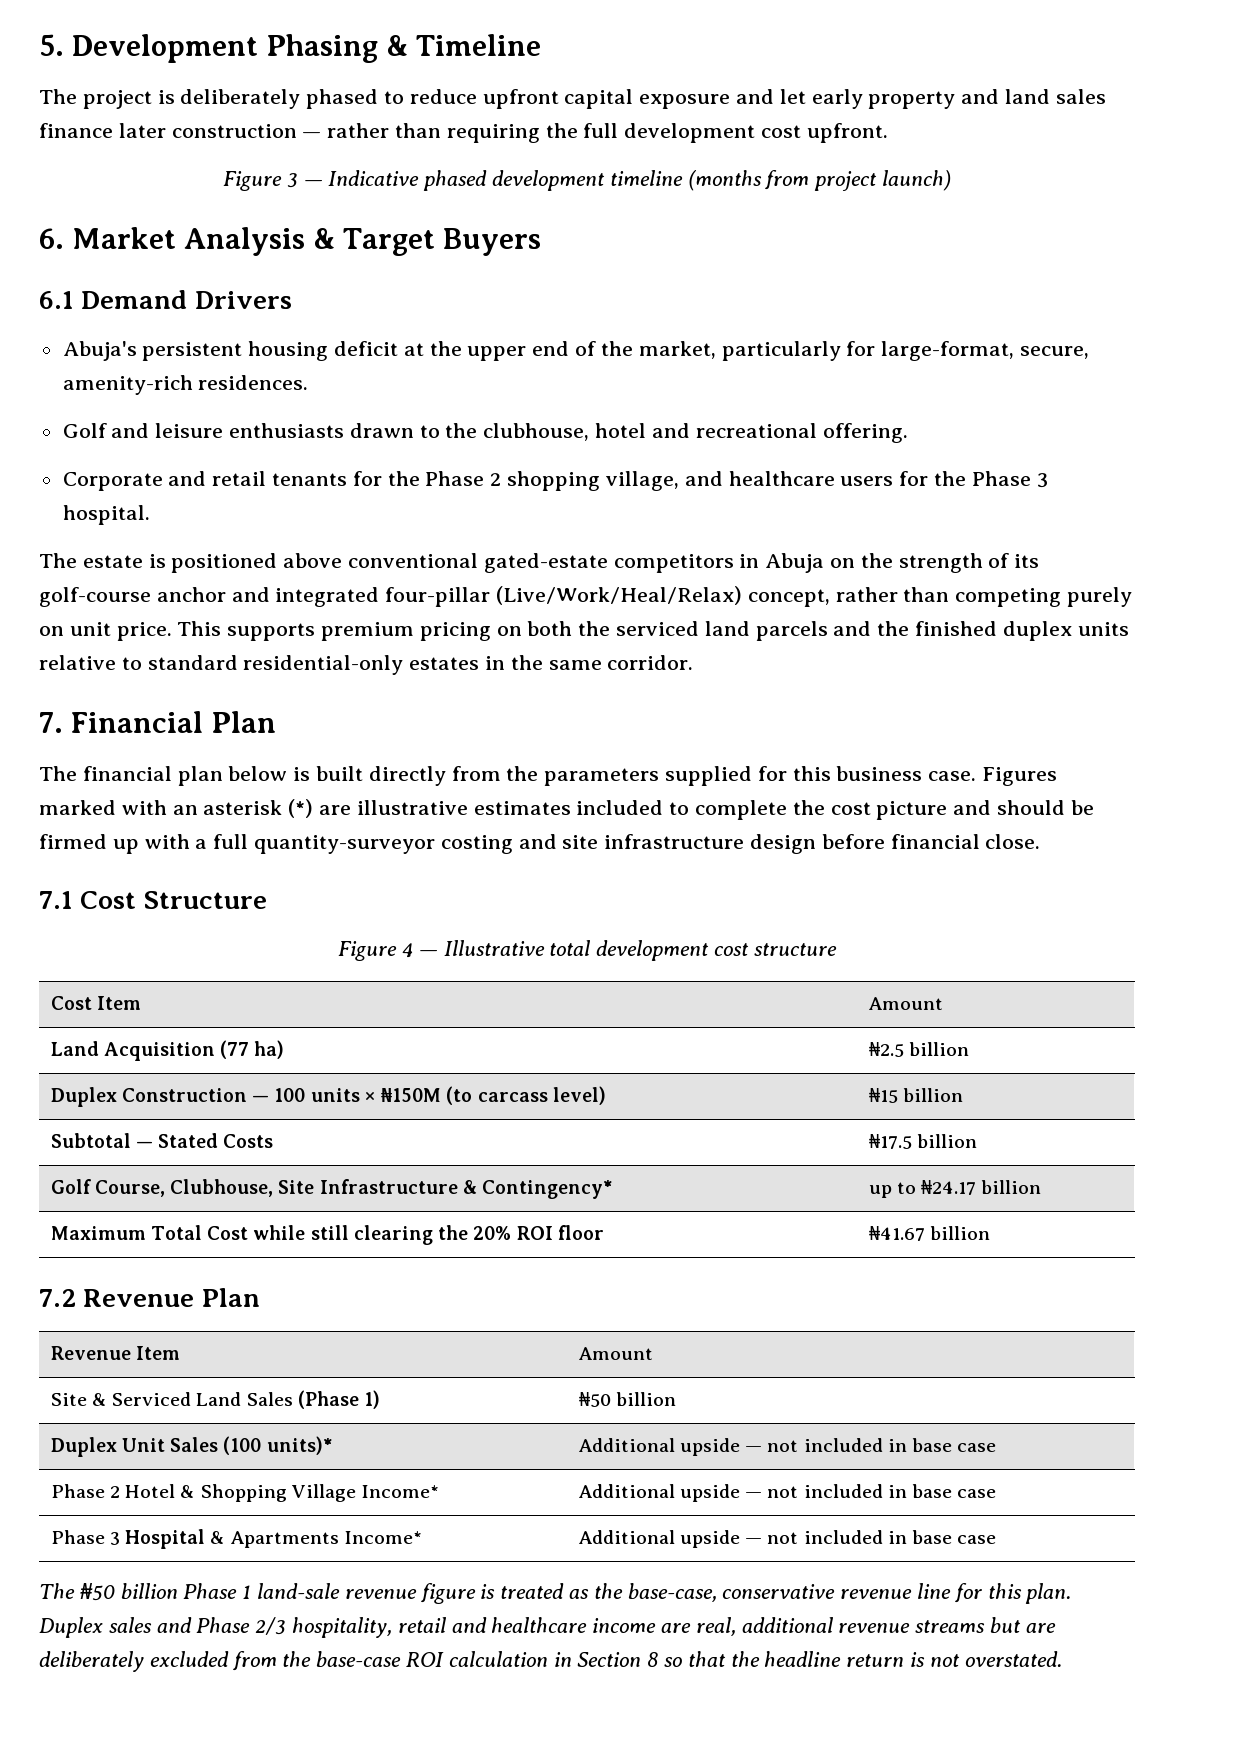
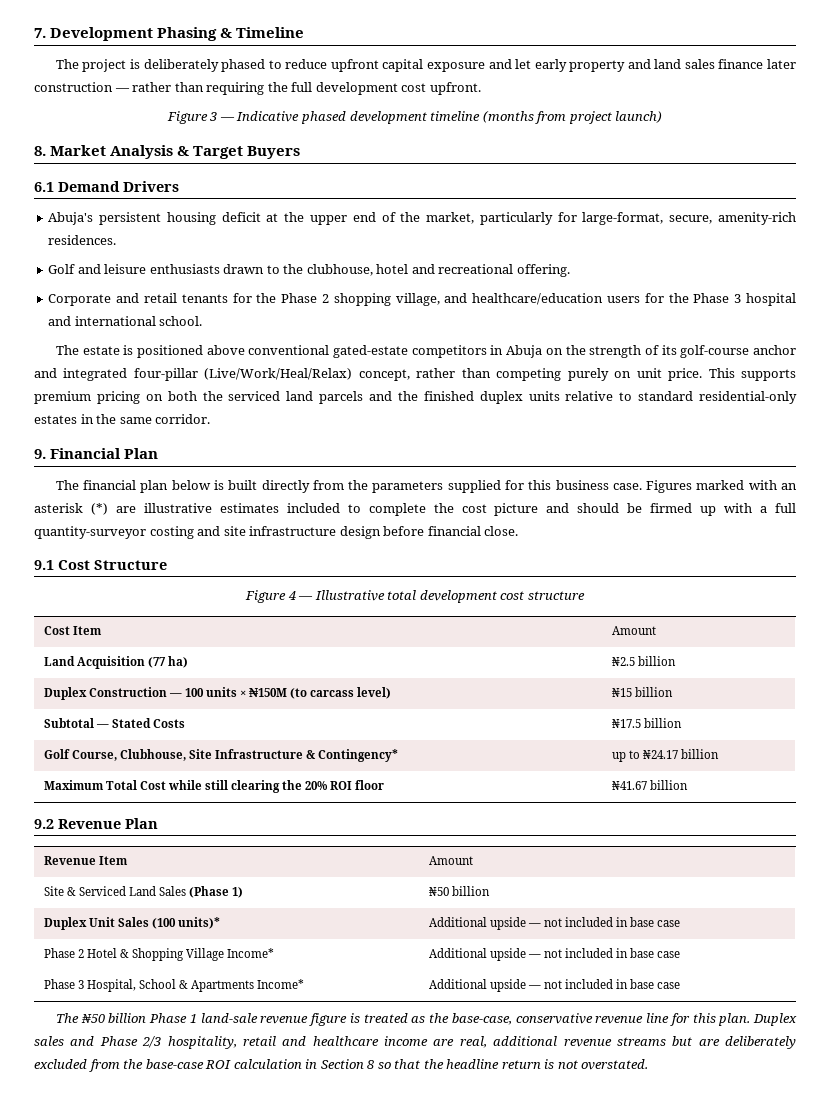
- 5. Development Phasing & Timeline
+ 7. Development Phasing & Timeline
- 6. Market Analysis & Target Buyers
+ 8. Market Analysis & Target Buyers
- Corporate and retail tenants for the Phase 2 shopping village, and healthcare users for the Phase 3 hospital.
+ Corporate and retail tenants for the Phase 2 shopping village, and healthcare/education users for the Phase 3 hospital and international school.
- 7. Financial Plan
+ 9. Financial Plan
- 7.1 Cost Structure
+ 9.1 Cost Structure
- 7.2 Revenue Plan
+ 9.2 Revenue Plan
- Phase 3 Hospital & Apartments Income* | Additional upside — not included in base case
+ Phase 3 Hospital, School & Apartments Income* | Additional upside — not included in base case

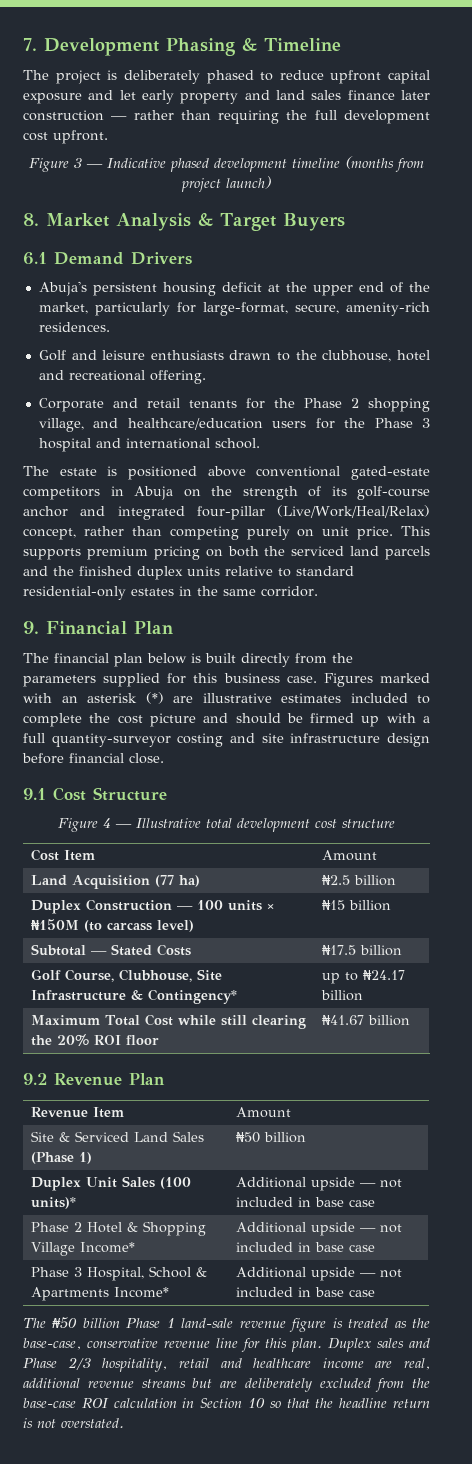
- Duplex sales and Phase 2/3 hospitality, retail and healthcare income are real, additional revenue streams but are deliberately excluded from the base-case ROI calculation in Section 8 so that the headline return is not overstated.
+ Duplex sales and Phase 2/3 hospitality, retail and healthcare income are real, additional revenue streams but are deliberately excluded from the base-case ROI calculation in Section 10 so that the headline return is not overstated.

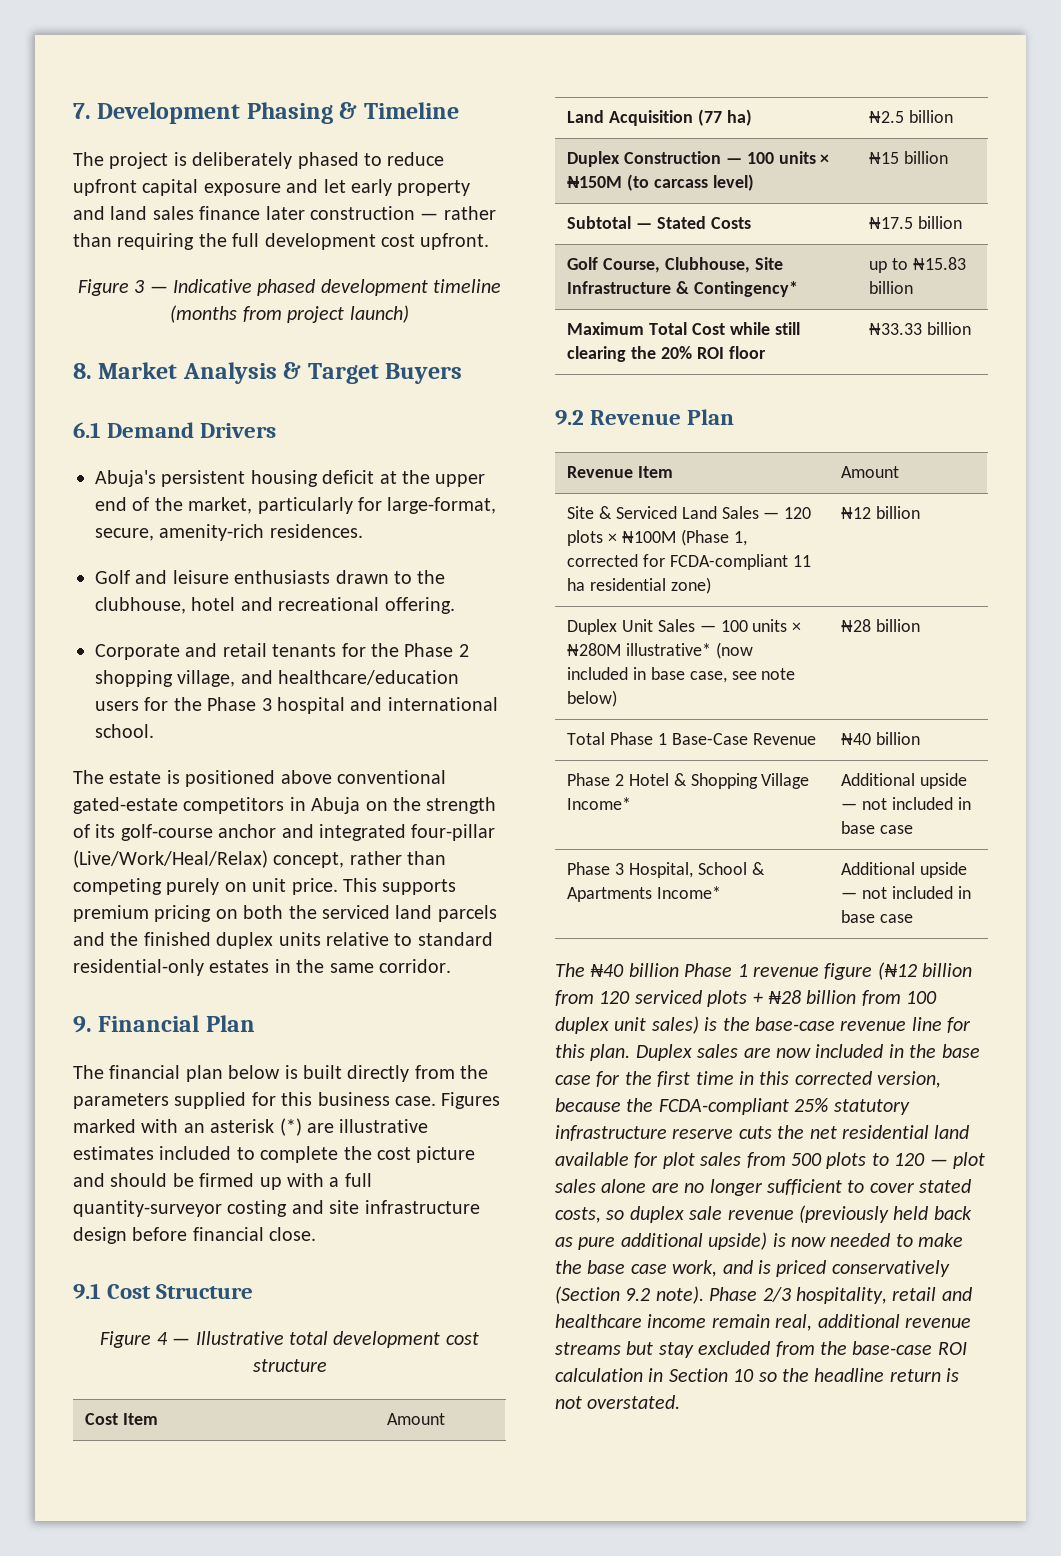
- Golf Course, Clubhouse, Site Infrastructure & Contingency* | up to ₦24.17 billion
+ Golf Course, Clubhouse, Site Infrastructure & Contingency* | up to ₦15.83 billion
- Maximum Total Cost while still clearing the 20% ROI floor | ₦41.67 billion
+ Maximum Total Cost while still clearing the 20% ROI floor | ₦33.33 billion
- Site & Serviced Land Sales (Phase 1) | ₦50 billion
- Duplex Unit Sales (100 units)* | Additional upside — not included in base case
+ Site & Serviced Land Sales — 120 plots × ₦100M (Phase 1, corrected for FCDA-compliant 11 ha residential zone) | ₦12 billion
+ Duplex Unit Sales — 100 units × ₦280M illustrative* (now included in base case, see note below) | ₦28 billion
+ Total Phase 1 Base-Case Revenue | ₦40 billion
- The ₦50 billion Phase 1 land-sale revenue figure is treated as the base-case, conservative revenue line for this plan.
+ The ₦40 billion Phase 1 revenue figure (₦12 billion from 120 serviced plots + ₦28 billion from 100 duplex unit sales) is the base-case revenue line for this plan.
- Duplex sales and Phase 2/3 hospitality, retail and healthcare income are real, additional revenue streams but are deliberately excluded from the base-case ROI calculation in Section 10 so that the headline return is not overstated.
+ Duplex sales are now included in the base case for the first time in this corrected version, because the FCDA-compliant 25% statutory infrastructure reserve cuts the net residential land available for plot sales from 500 plots to 120 — plot sales alone are no longer sufficient to cover stated costs, so duplex sale revenue (previously held back as pure additional upside) is now needed to make the base case work, and is priced conservatively (Section 9.2 note). Phase 2/3 hospitality, retail and healthcare income remain real, additional revenue streams but stay excluded from the base-case ROI calculation in Section 10 so the headline return is not overstated.

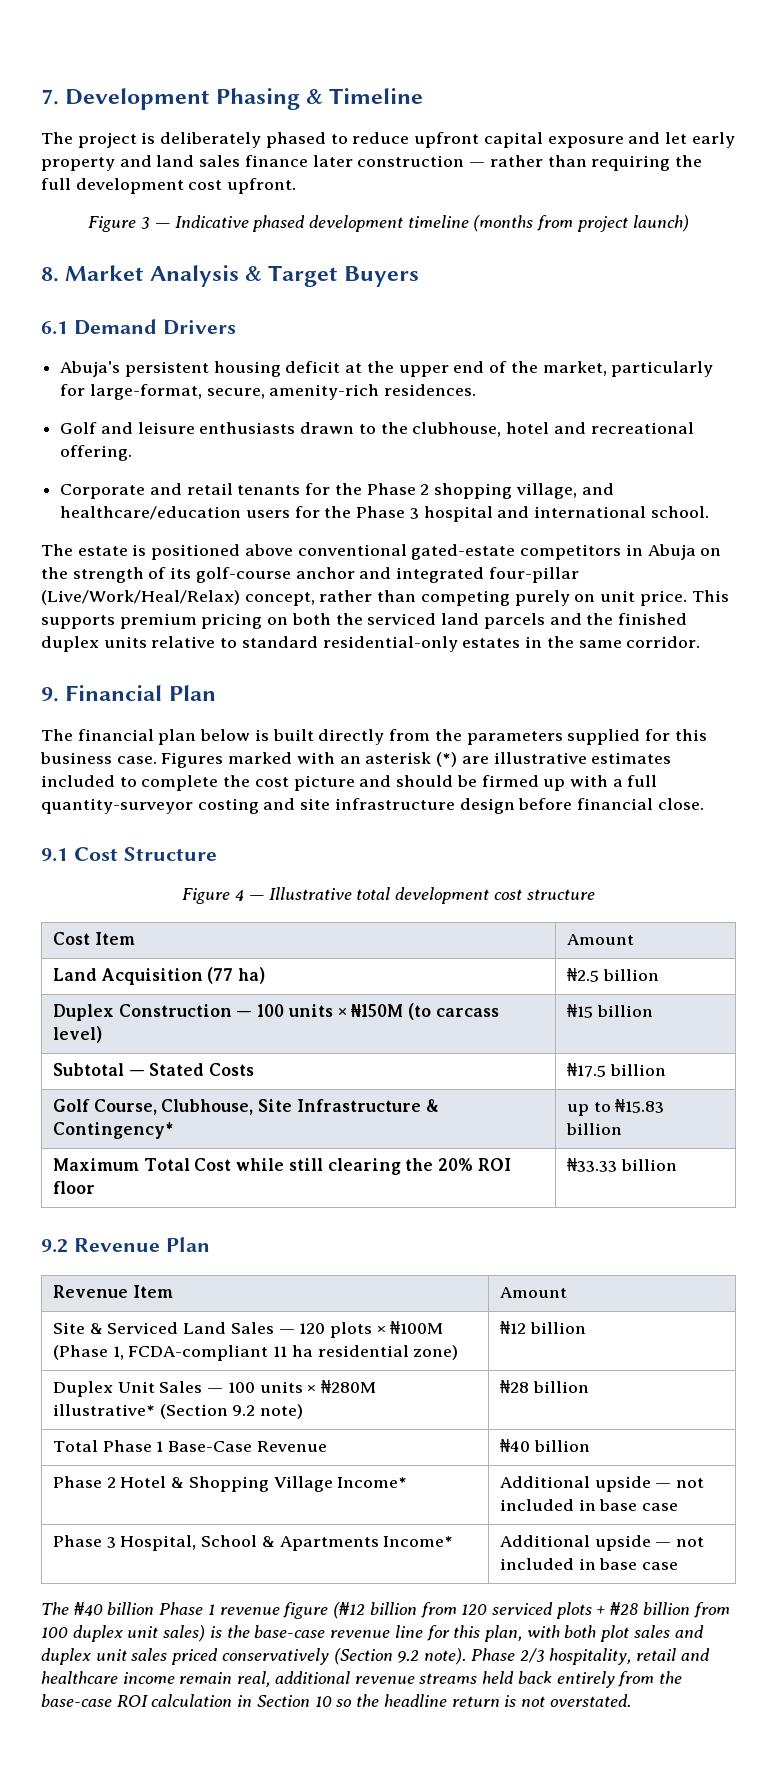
- Site & Serviced Land Sales — 120 plots × ₦100M (Phase 1, corrected for FCDA-compliant 11 ha residential zone) | ₦12 billion
+ Site & Serviced Land Sales — 120 plots × ₦100M (Phase 1, FCDA-compliant 11 ha residential zone) | ₦12 billion
- Duplex Unit Sales — 100 units × ₦280M illustrative* (now included in base case, see note below) | ₦28 billion
+ Duplex Unit Sales — 100 units × ₦280M illustrative* (Section 9.2 note) | ₦28 billion
- The ₦40 billion Phase 1 revenue figure (₦12 billion from 120 serviced plots + ₦28 billion from 100 duplex unit sales) is the base-case revenue line for this plan. Duplex sales are now included in the base case for the first time in this corrected version, because the FCDA-compliant 25% statutory infrastructure reserve cuts the net residential land available for plot sales from 500 plots to 120 — plot sales alone are no longer sufficient to cover stated costs, so duplex sale revenue (previously held back as pure additional upside) is now needed to make the base case work, and is priced conservatively (Section 9.2 note).
+ The ₦40 billion Phase 1 revenue figure (₦12 billion from 120 serviced plots + ₦28 billion from 100 duplex unit sales) is the base-case revenue line for this plan, with both plot sales and duplex unit sales priced conservatively (Section 9.2 note).
- Phase 2/3 hospitality, retail and healthcare income remain real, additional revenue streams but stay excluded from the base-case ROI calculation in Section 10 so the headline return is not overstated.
+ Phase 2/3 hospitality, retail and healthcare income remain real, additional revenue streams held back entirely from the base-case ROI calculation in Section 10 so the headline return is not overstated.

